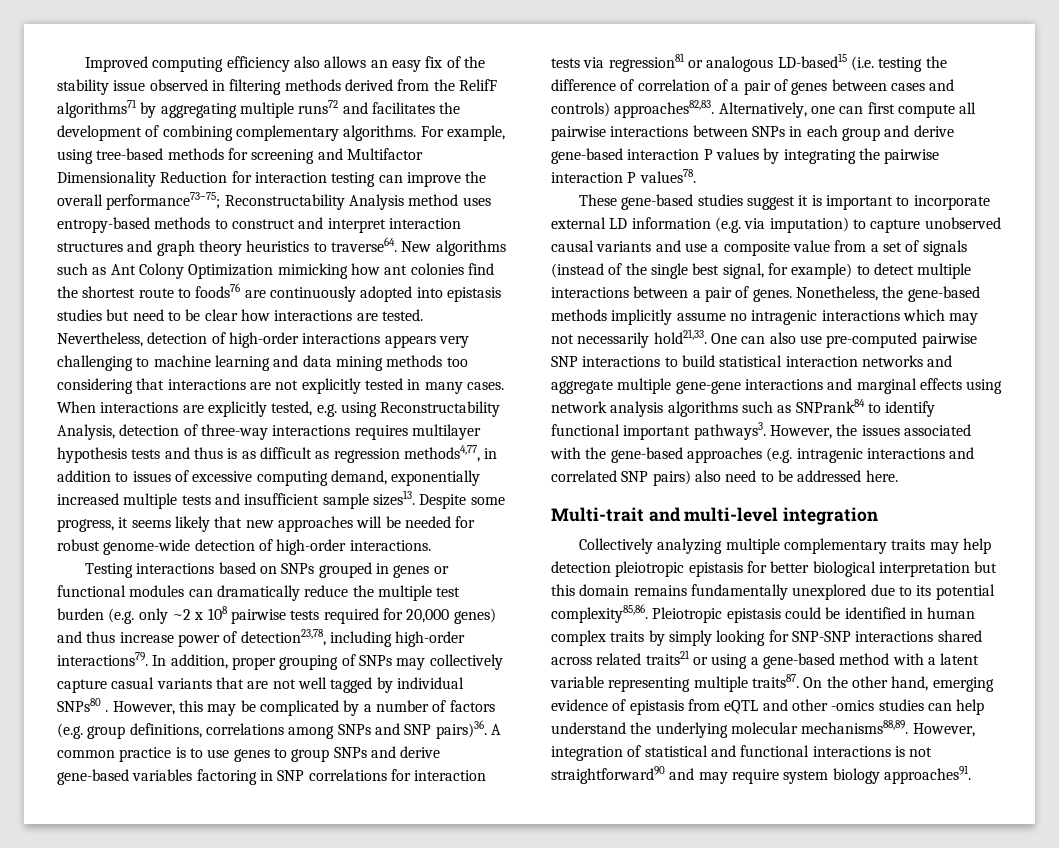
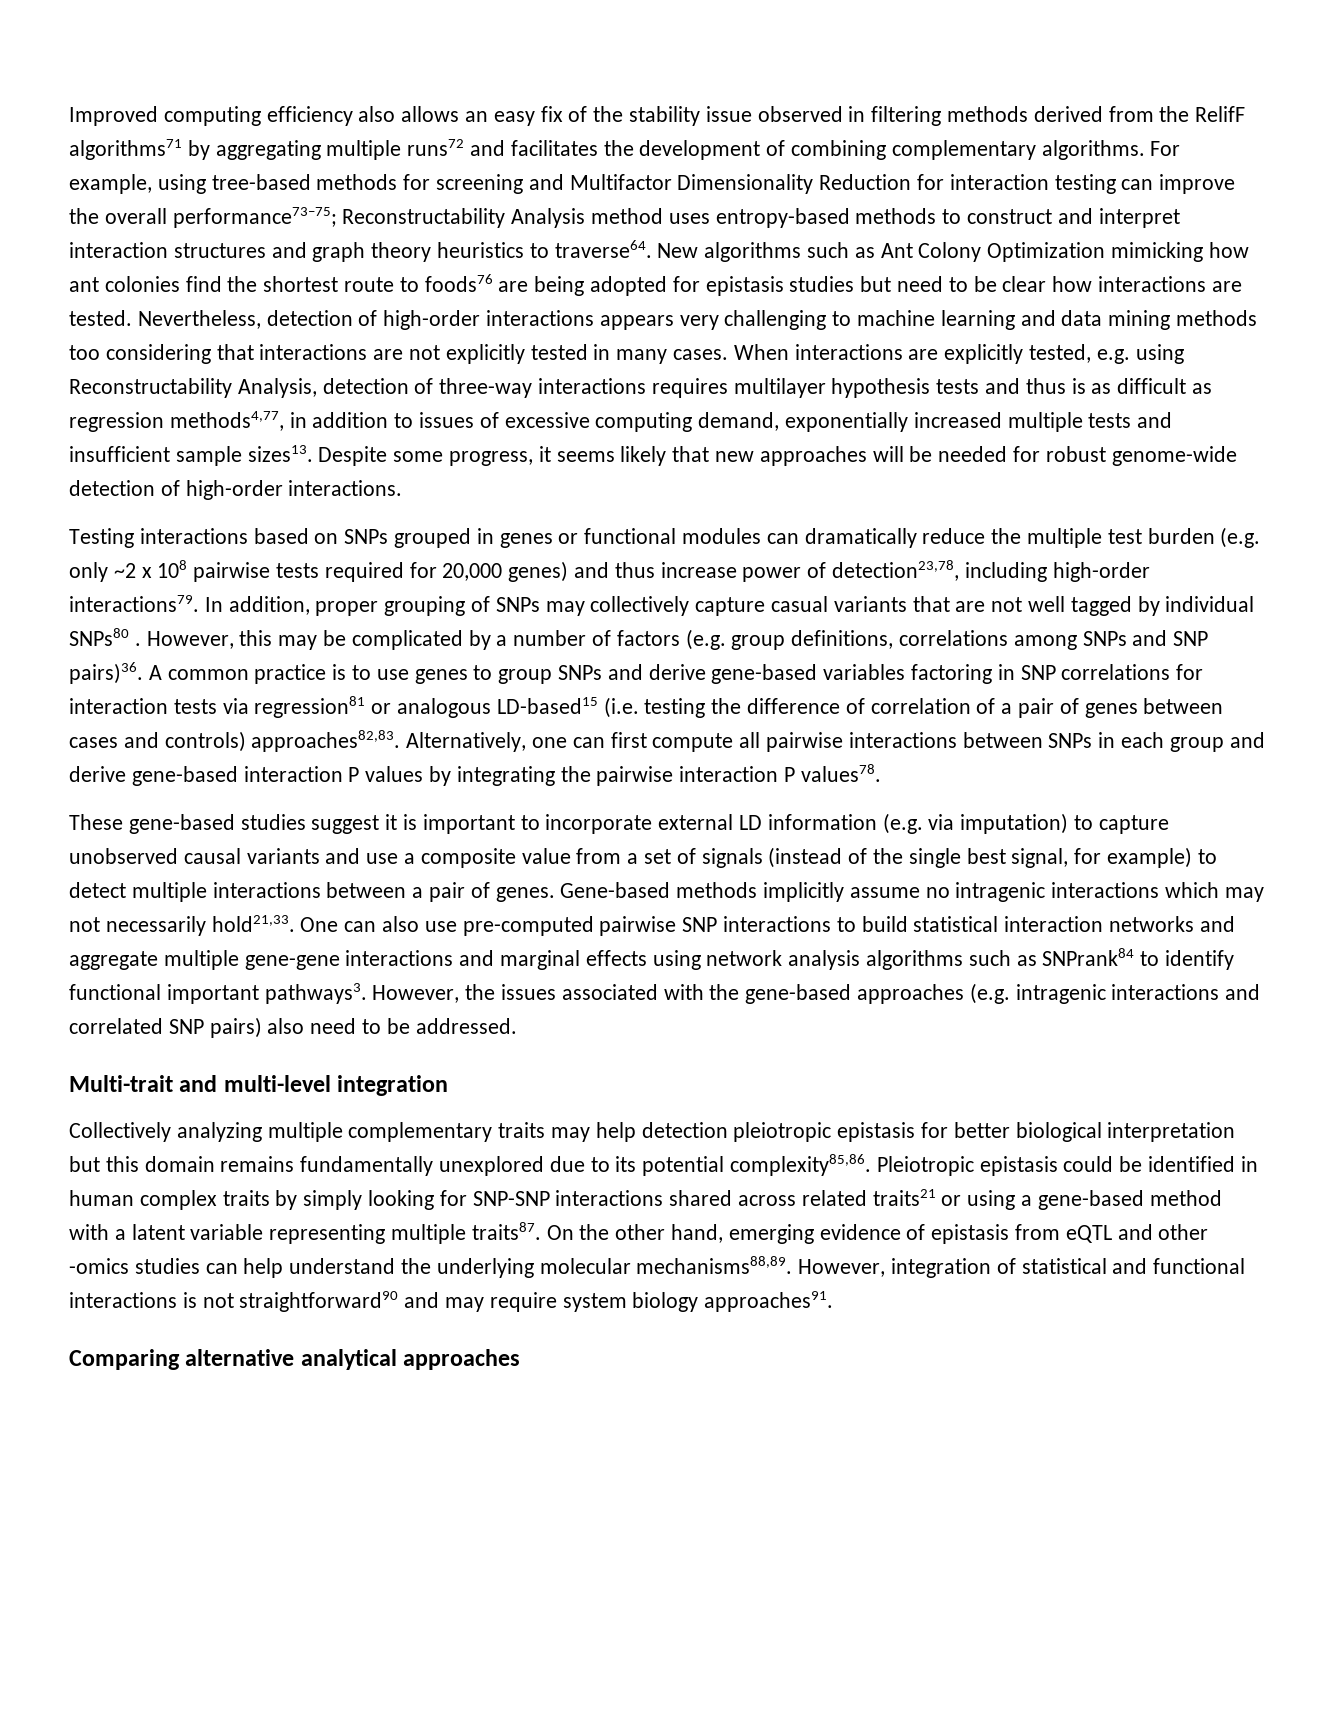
- New algorithms such as Ant Colony Optimization mimicking how ant colonies find the shortest route to foods76 are continuously adopted into epistasis studies but need to be clear how interactions are tested.
+ New algorithms such as Ant Colony Optimization mimicking how ant colonies find the shortest route to foods76 are being adopted for epistasis studies but need to be clear how interactions are tested.
- Nonetheless, the gene-based methods implicitly assume no intragenic interactions which may not necessarily hold21,33.
+ Gene-based methods implicitly assume no intragenic interactions which may not necessarily hold21,33.
- However, the issues associated with the gene-based approaches (e.g. intragenic interactions and correlated SNP pairs) also need to be addressed here.
+ However, the issues associated with the gene-based approaches (e.g. intragenic interactions and correlated SNP pairs) also need to be addressed.
+ Comparing alternative analytical approaches

